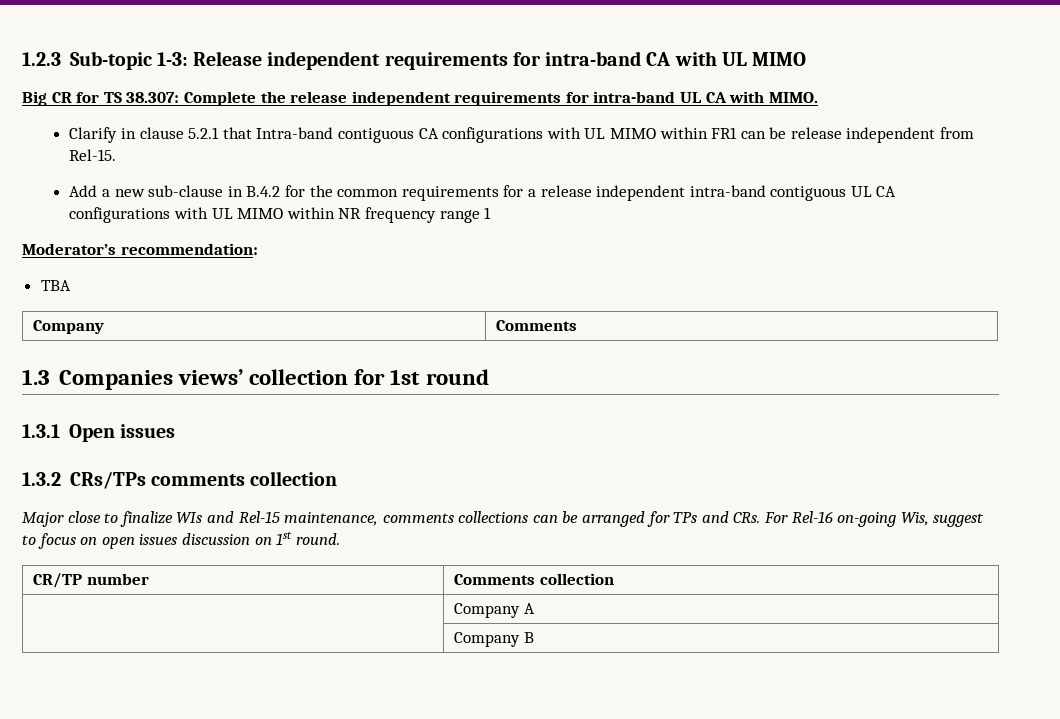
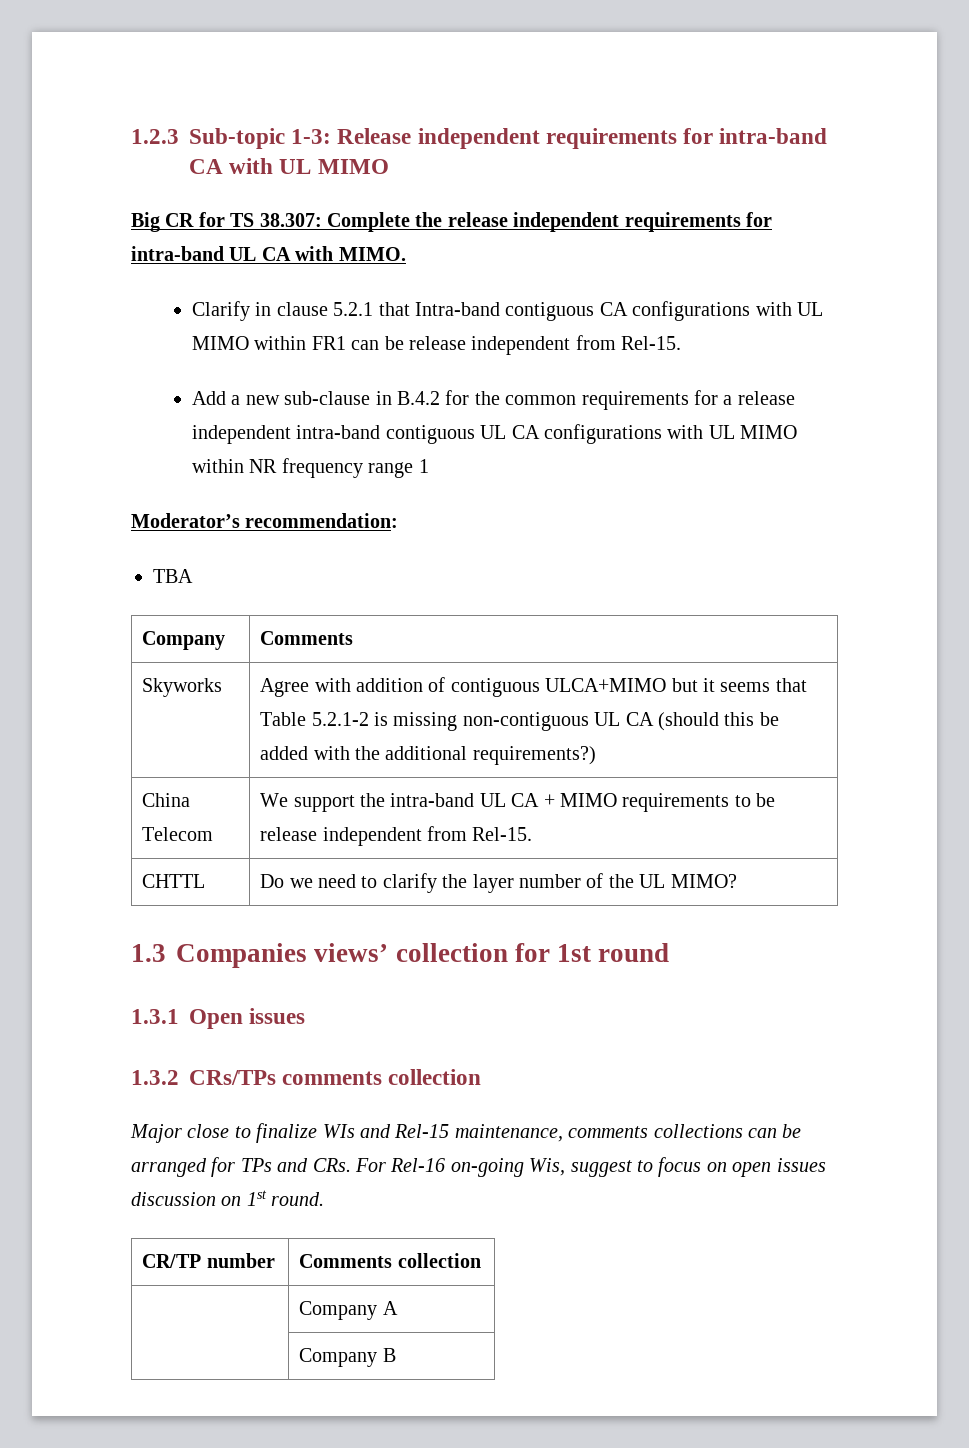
+ Skyworks | Agree with addition of contiguous ULCA+MIMO but it seems that Table 5.2.1-2 is missing non-contiguous UL CA (should this be added with the additional requirements?)
+ China Telecom | We support the intra-band UL CA + MIMO requirements to be release independent from Rel-15.
+ CHTTL | Do we need to clarify the layer number of the UL MIMO?

